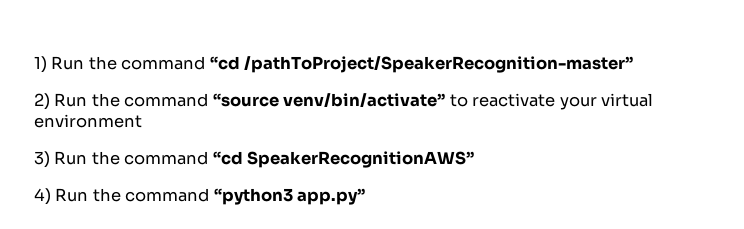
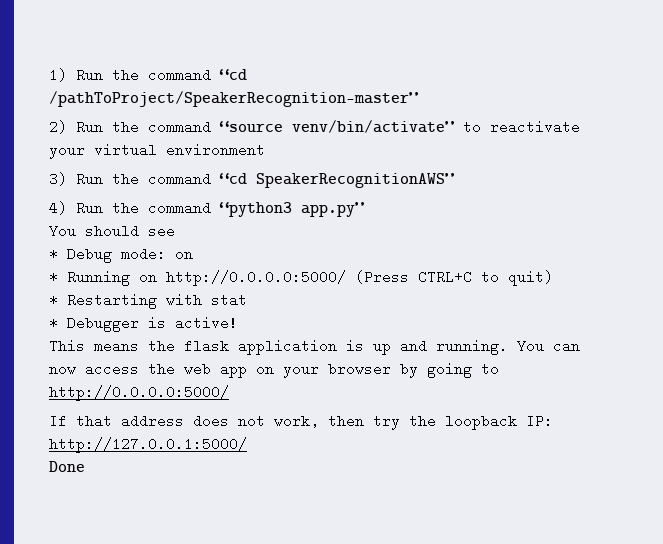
+ You should see
+ * Debug mode: on
+ * Running on http://0.0.0.0:5000/ (Press CTRL+C to quit)
+ * Restarting with stat
+ * Debugger is active!
+ This means the flask application is up and running. You can now access the web app on your browser by going to http://0.0.0.0:5000/
+ If that address does not work, then try the loopback IP: http://127.0.0.1:5000/
+ Done

